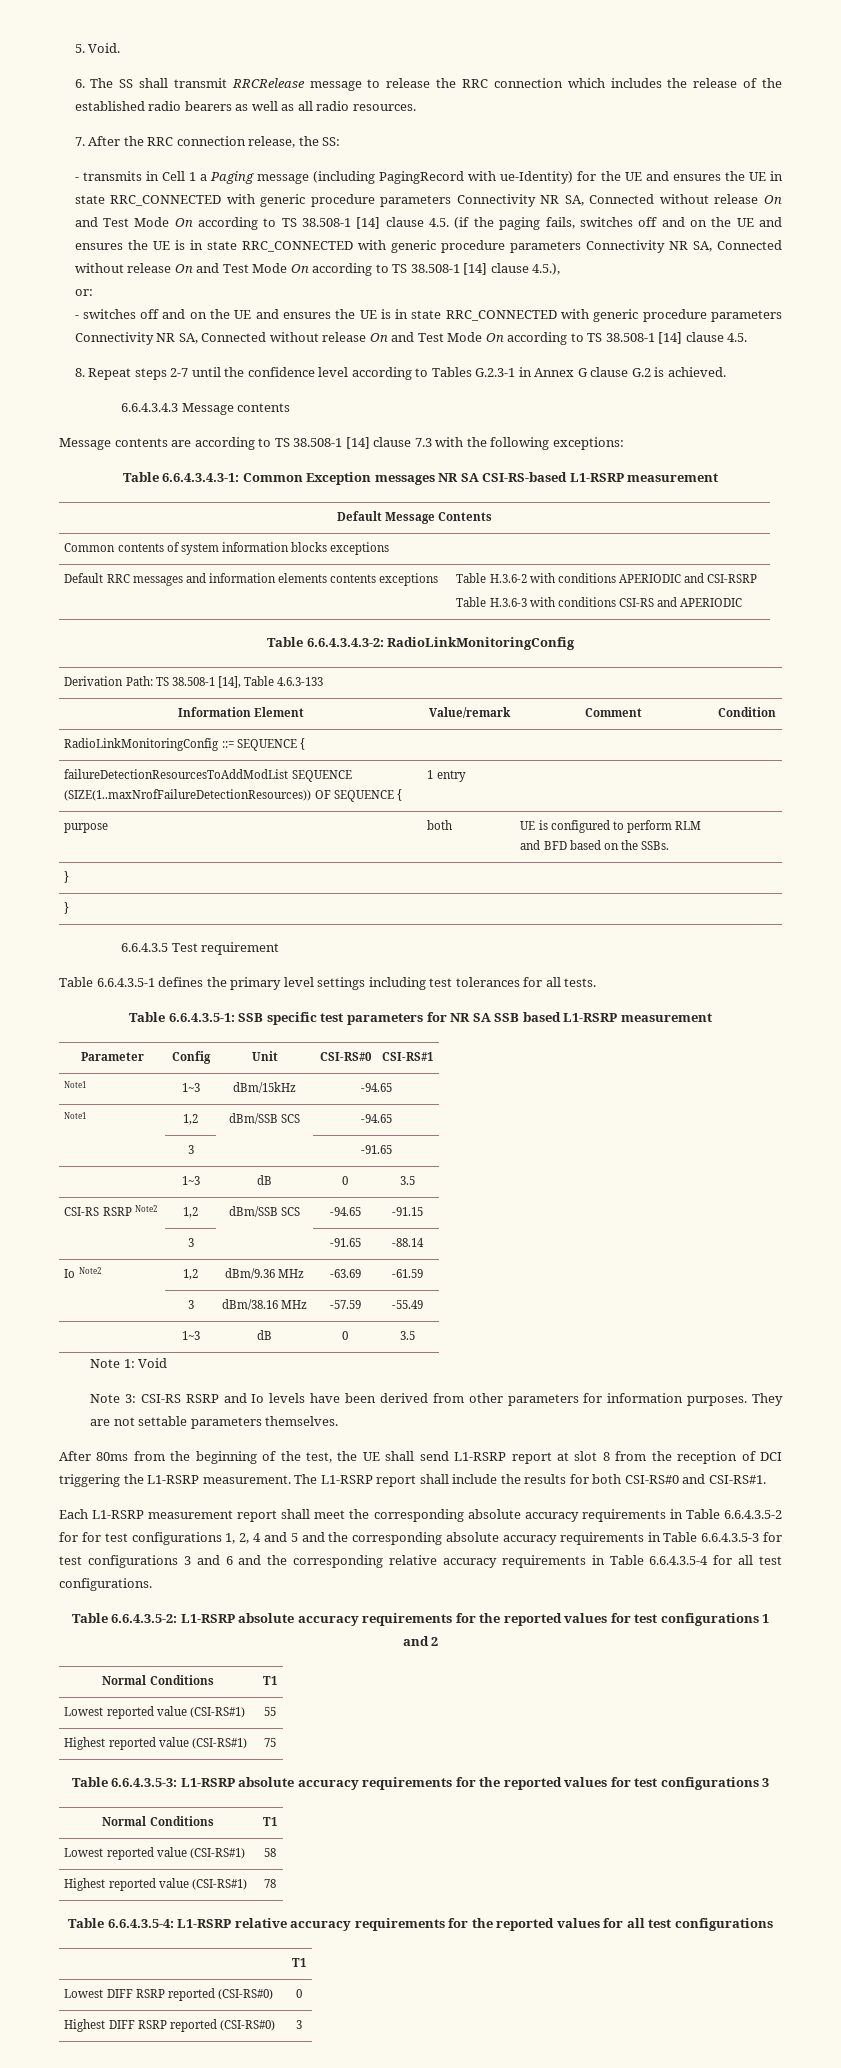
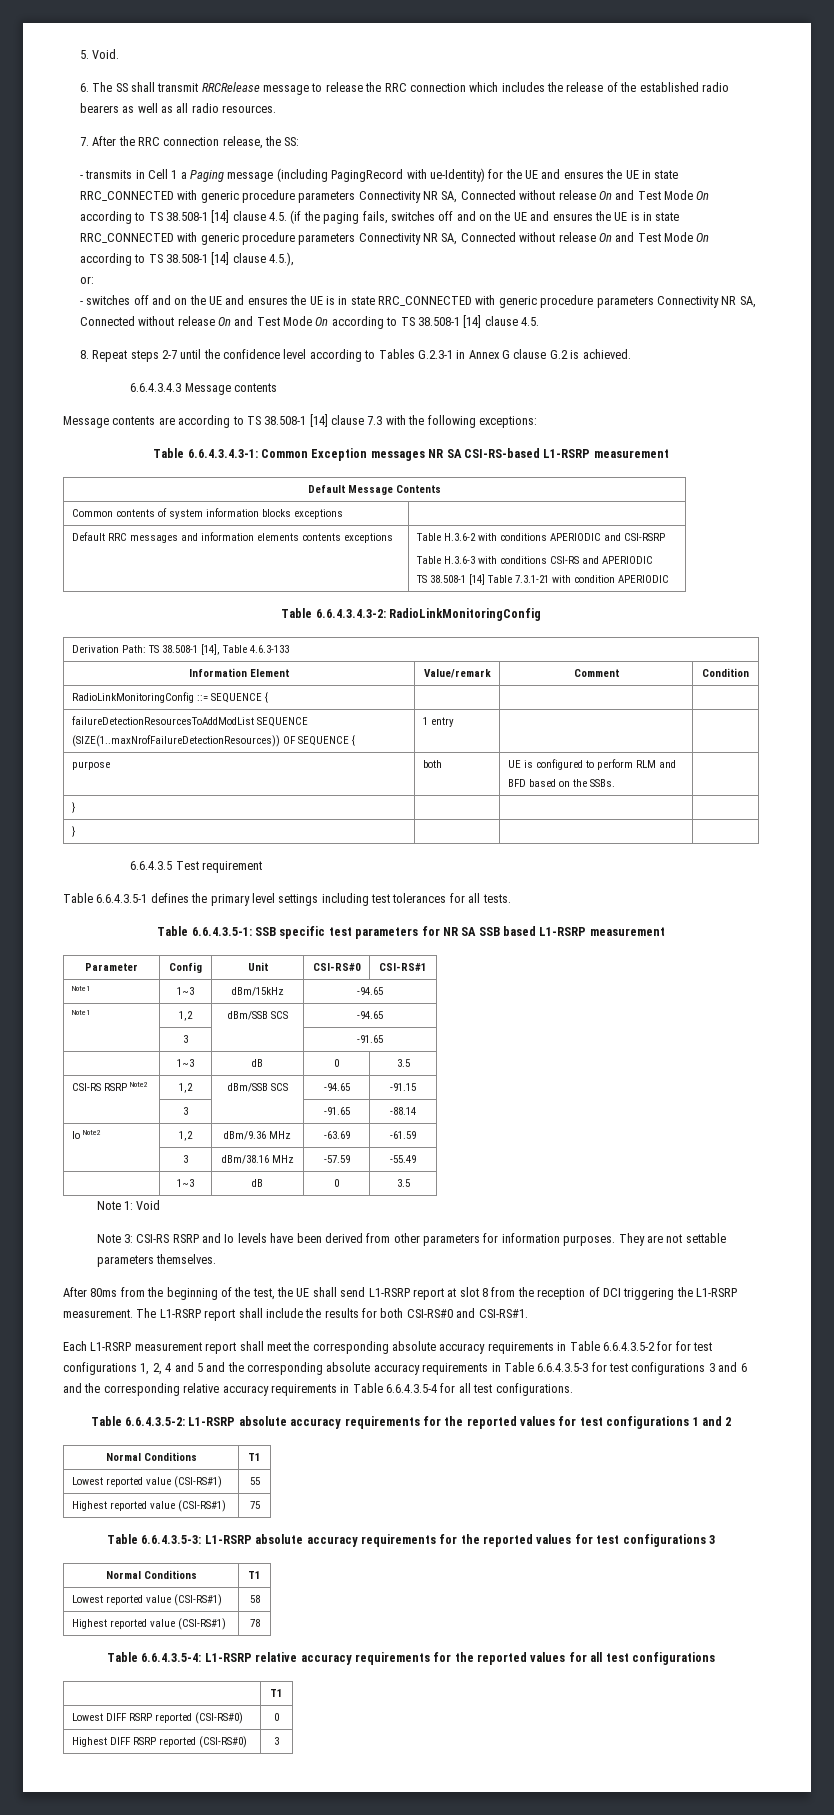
  Default RRC messages and information elements contents exceptions | Table H.3.6-2 with conditions APERIODIC and CSI-RSRP
  Table H.3.6-3 with conditions CSI-RS and APERIODIC
+ TS 38.508-1 [14] Table 7.3.1-21 with condition APERIODIC

